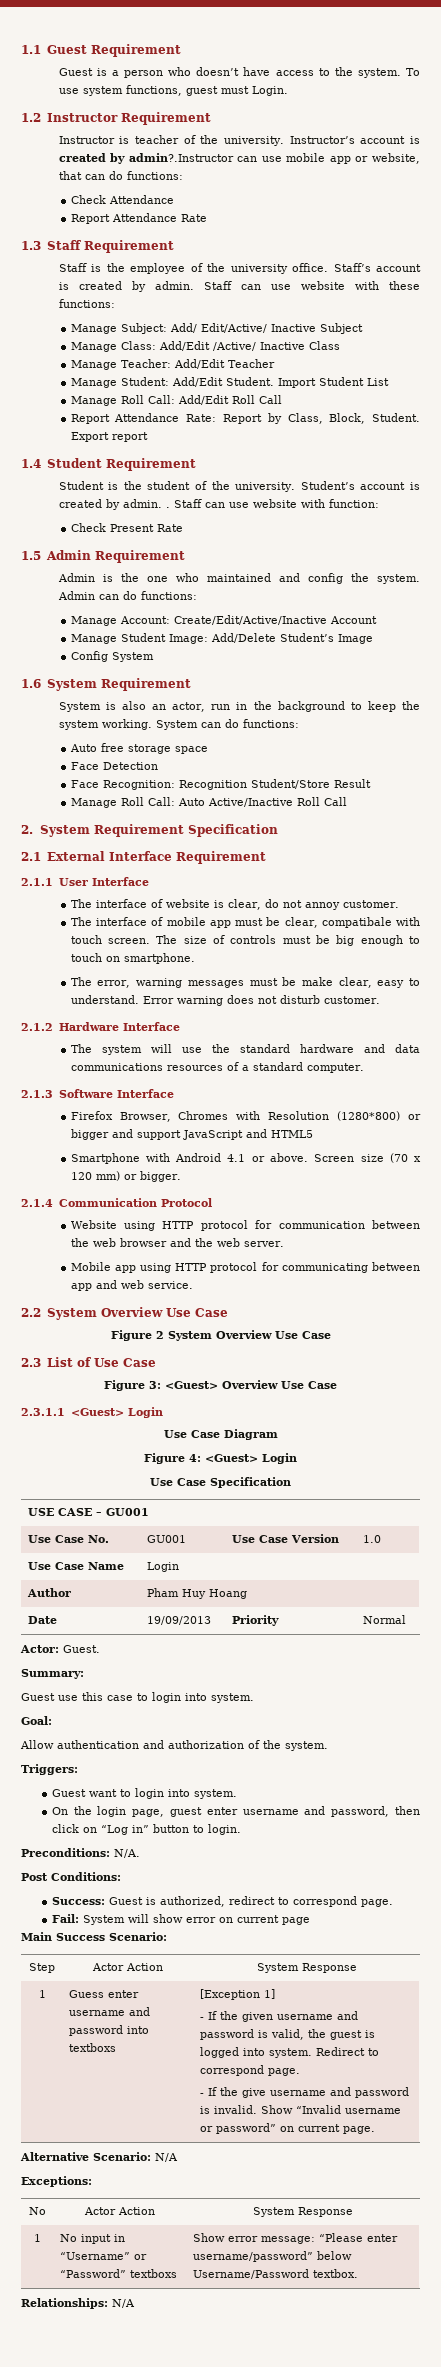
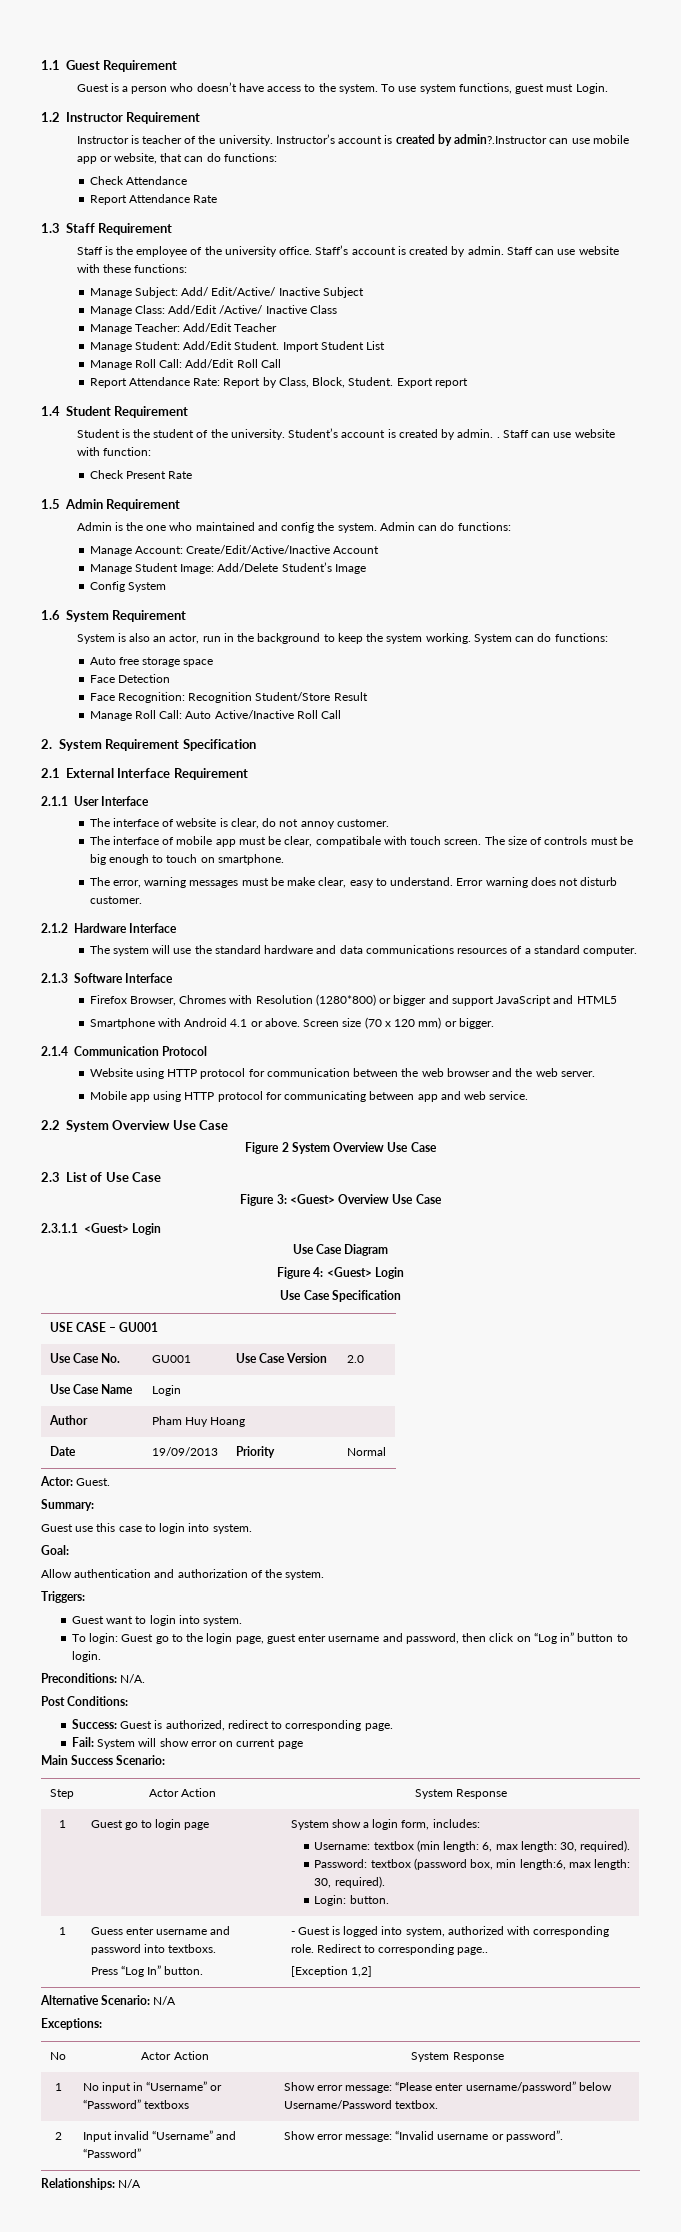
- Use Case No. | GU001 | Use Case Version | 1.0
+ Use Case No. | GU001 | Use Case Version | 2.0
- On the login page, guest enter username and password, then click on “Log in” button to login.
+ To login: Guest go to the login page, guest enter username and password, then click on “Log in” button to login.
- Success: Guest is authorized, redirect to correspond page.
+ Success: Guest is authorized, redirect to corresponding page.
+ 1 | Guest go to login page | System show a login form, includes:
+ Username: textbox (min length: 6, max length: 30, required).
+ Password: textbox (password box, min length:6, max length: 30, required).
+ Login: button.
- Guess enter username and password into textboxs | [Exception 1]
- - If the given username and password is valid, the guest is logged into system. Redirect to correspond page.
- - If the give username and password is invalid. Show “Invalid username or password” on current page.
+ Guess enter username and password into textboxs.
+ Press “Log In” button. | - Guest is logged into system, authorized with corresponding role. Redirect to corresponding page..
+ [Exception 1,2]
+ 2 | Input invalid “Username” and “Password” | Show error message: “Invalid username or password”.

